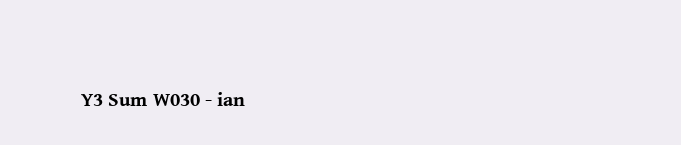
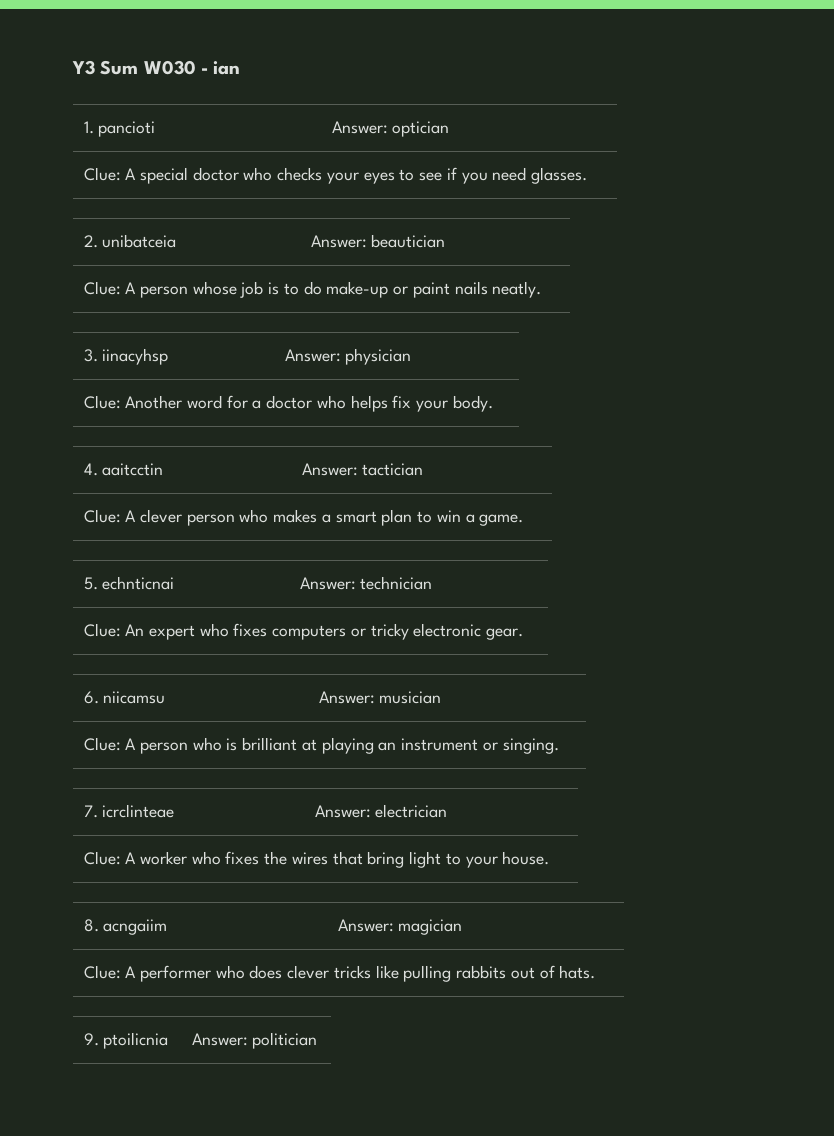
+ 1. pancioti | Answer: optician
+ Clue: A special doctor who checks your eyes to see if you need glasses.
+ 2. unibatceia | Answer: beautician
+ Clue: A person whose job is to do make-up or paint nails neatly.
+ 3. iinacyhsp | Answer: physician
+ Clue: Another word for a doctor who helps fix your body.
+ 4. aaitcctin | Answer: tactician
+ Clue: A clever person who makes a smart plan to win a game.
+ 5. echnticnai | Answer: technician
+ Clue: An expert who fixes computers or tricky electronic gear.
+ 6. niicamsu | Answer: musician
+ Clue: A person who is brilliant at playing an instrument or singing.
+ 7. icrclinteae | Answer: electrician
+ Clue: A worker who fixes the wires that bring light to your house.
+ 8. acngaiim | Answer: magician
+ Clue: A performer who does clever tricks like pulling rabbits out of hats.
+ 9. ptoilicnia | Answer: politician

